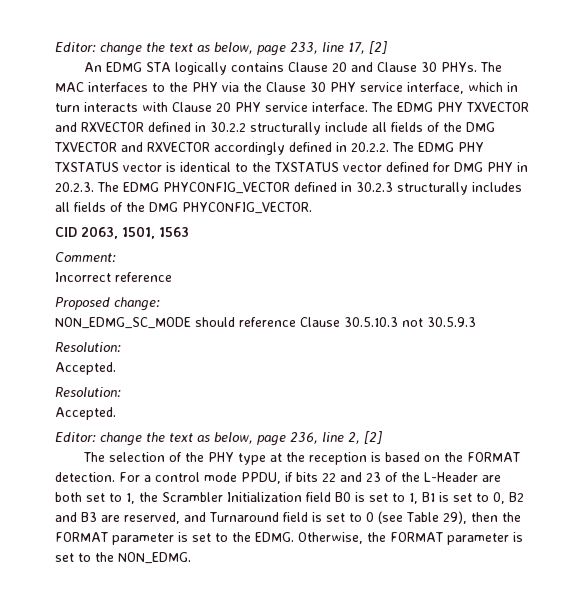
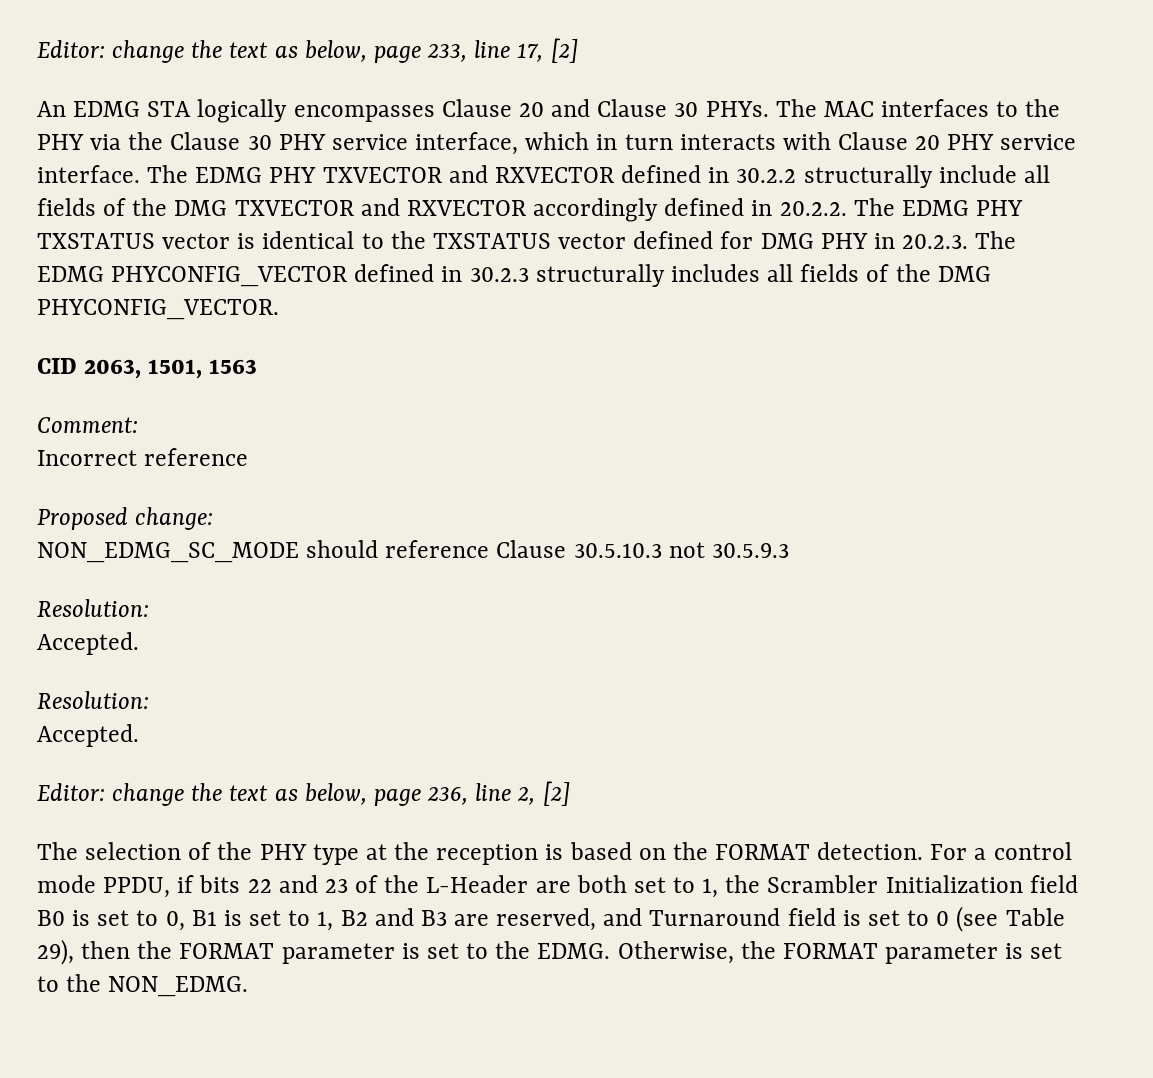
- An EDMG STA logically contains Clause 20 and Clause 30 PHYs.
+ An EDMG STA logically encompasses Clause 20 and Clause 30 PHYs.
- For a control mode PPDU, if bits 22 and 23 of the L-Header are both set to 1, the Scrambler Initialization field B0 is set to 1, B1 is set to 0, B2 and B3 are reserved, and Turnaround field is set to 0 (see Table 29), then the FORMAT parameter is set to the EDMG.
+ For a control mode PPDU, if bits 22 and 23 of the L-Header are both set to 1, the Scrambler Initialization field B0 is set to 0, B1 is set to 1, B2 and B3 are reserved, and Turnaround field is set to 0 (see Table 29), then the FORMAT parameter is set to the EDMG.

